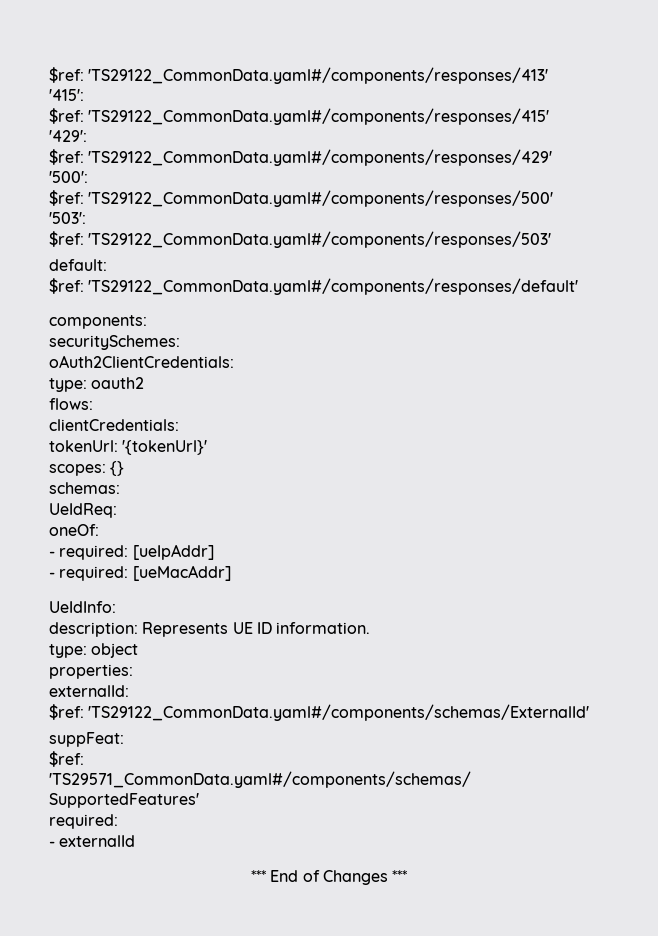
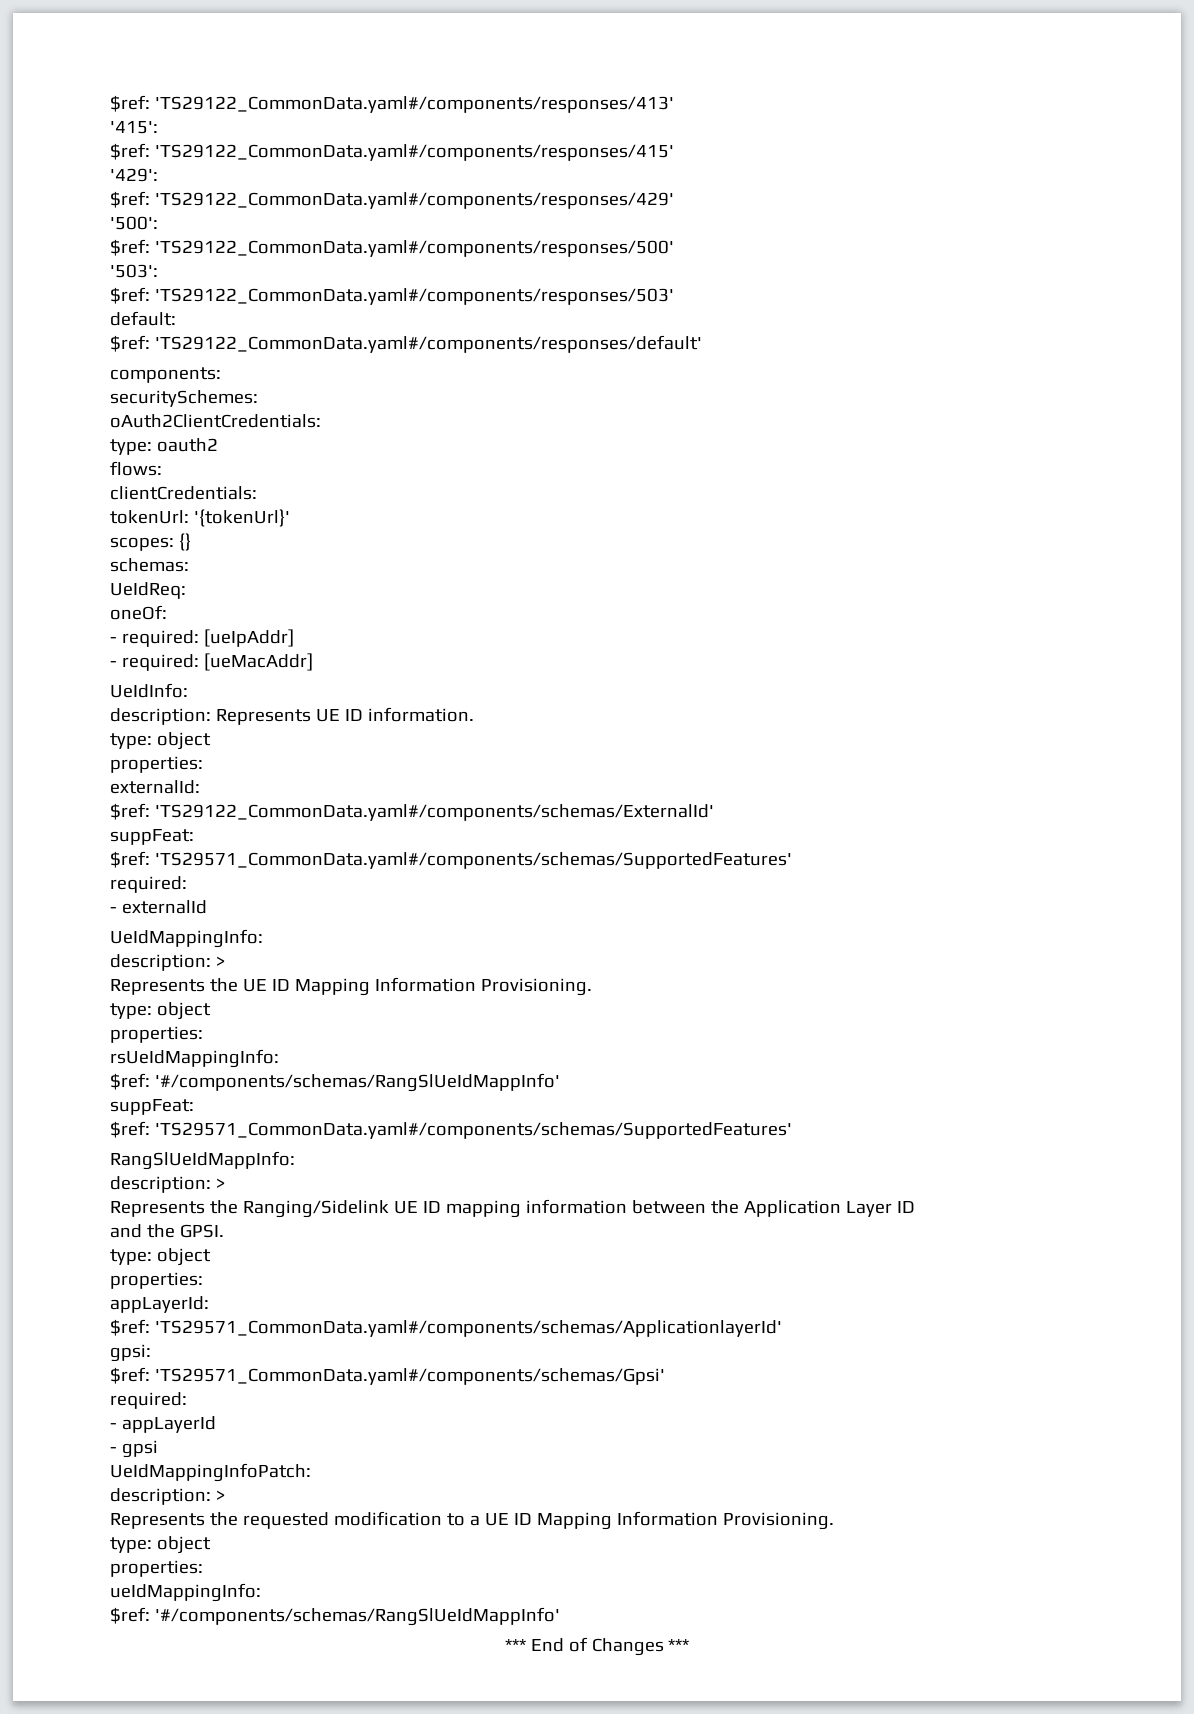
+ UeIdMappingInfo:
+ description: >
+ Represents the UE ID Mapping Information Provisioning.
+ type: object
+ properties:
+ rsUeIdMappingInfo:
+ $ref: '#/components/schemas/RangSlUeIdMappInfo'
+ suppFeat:
+ $ref: 'TS29571_CommonData.yaml#/components/schemas/SupportedFeatures'
+ RangSlUeIdMappInfo:
+ description: >
+ Represents the Ranging/Sidelink UE ID mapping information between the Application Layer ID
+ and the GPSI.
+ type: object
+ properties:
+ appLayerId:
+ $ref: 'TS29571_CommonData.yaml#/components/schemas/ApplicationlayerId'
+ gpsi:
+ $ref: 'TS29571_CommonData.yaml#/components/schemas/Gpsi'
+ required:
+ - appLayerId
+ - gpsi
+ UeIdMappingInfoPatch:
+ description: >
+ Represents the requested modification to a UE ID Mapping Information Provisioning.
+ type: object
+ properties:
+ ueIdMappingInfo:
+ $ref: '#/components/schemas/RangSlUeIdMappInfo'

